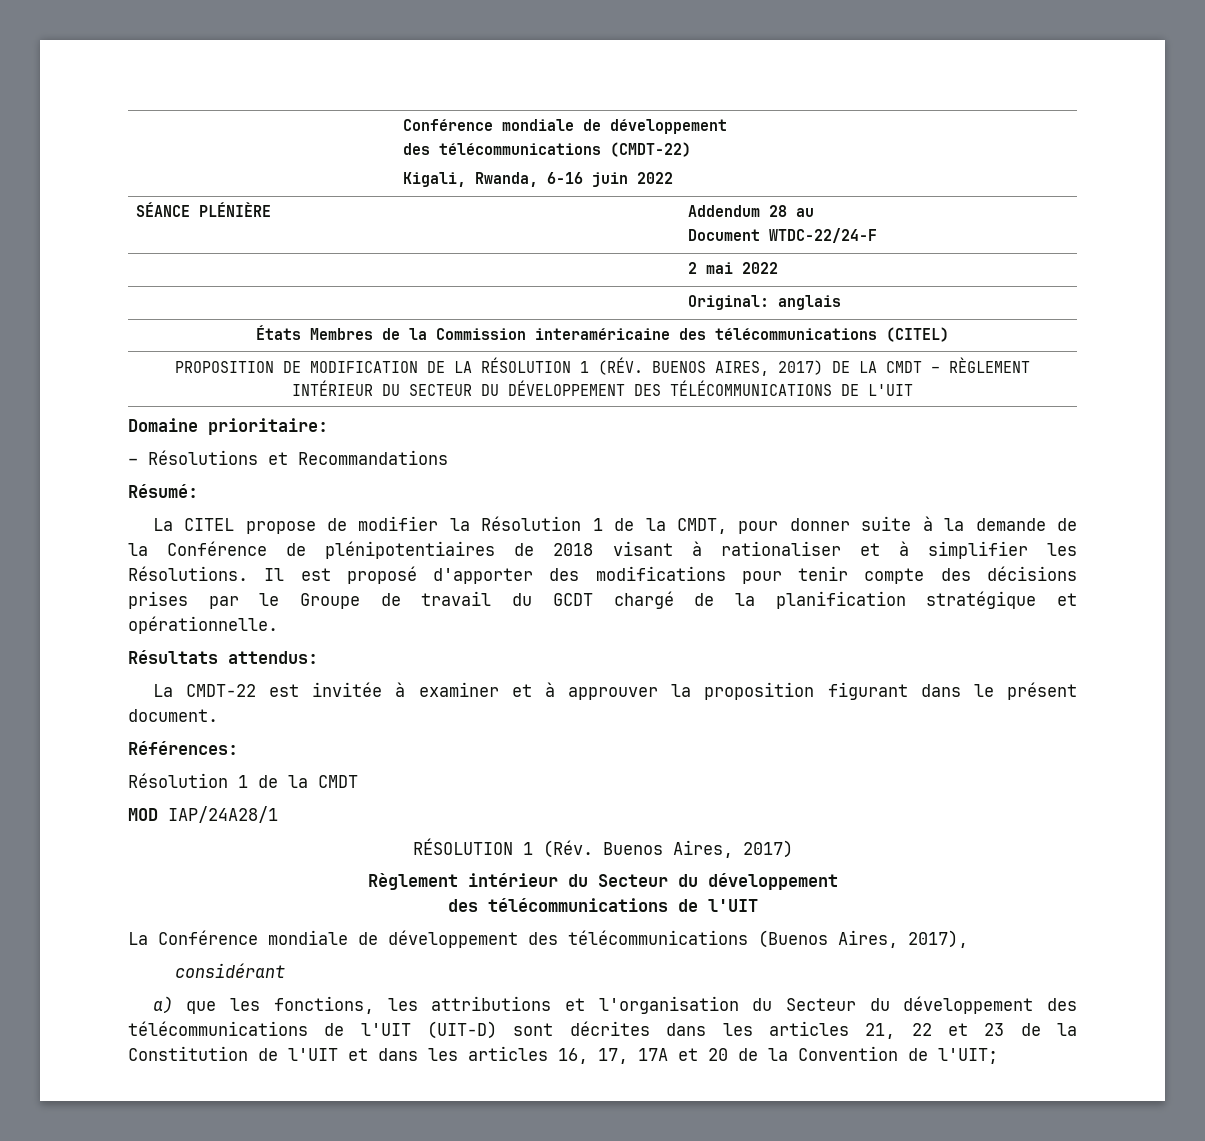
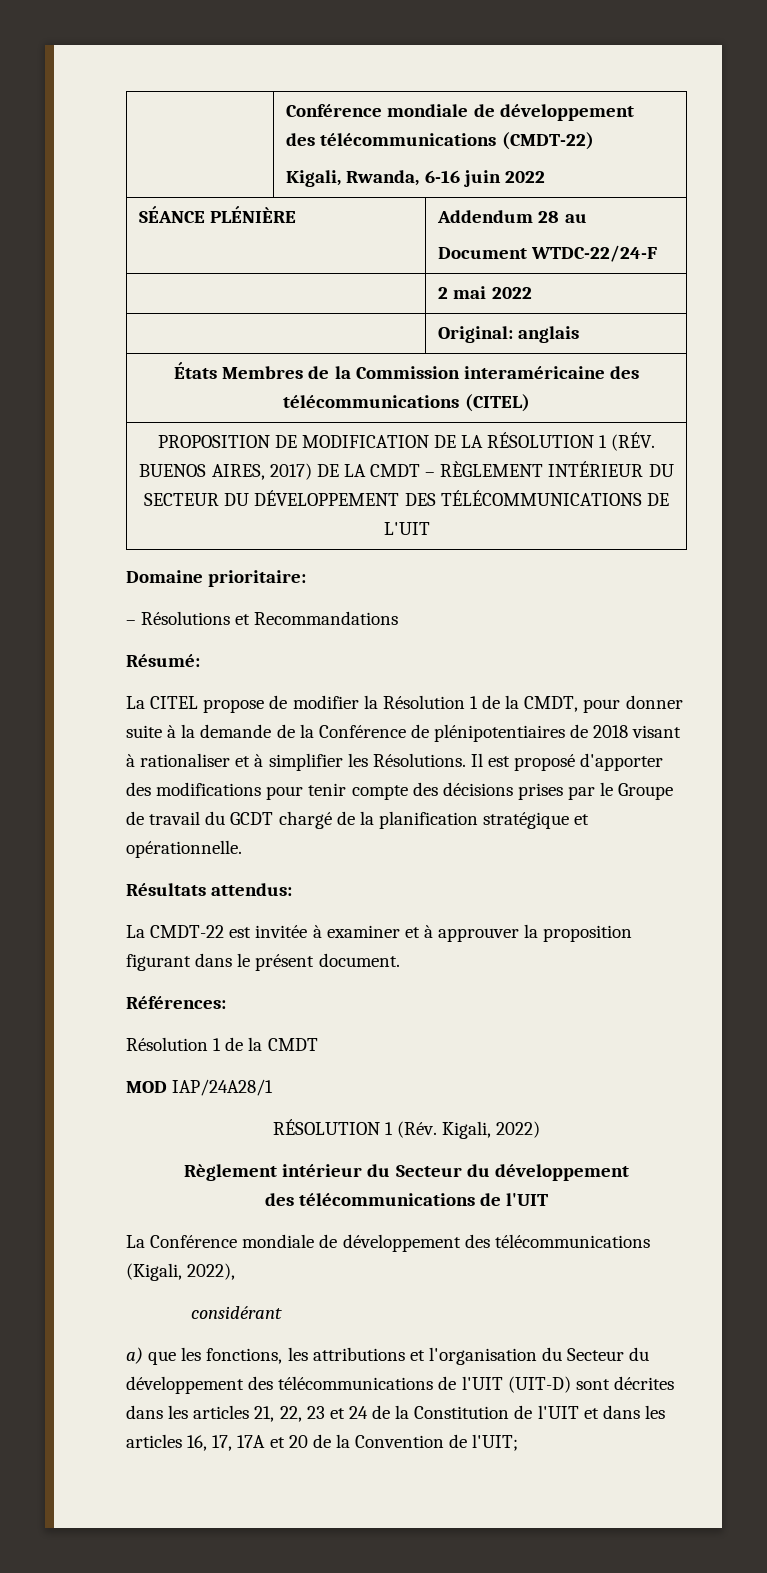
- RÉSOLUTION 1 (Rév. Buenos Aires, 2017)
+ RÉSOLUTION 1 (Rév. Kigali, 2022)
- La Conférence mondiale de développement des télécommunications (Buenos Aires, 2017),
+ La Conférence mondiale de développement des télécommunications (Kigali, 2022),
- a) que les fonctions, les attributions et l'organisation du Secteur du développement des télécommunications de l'UIT (UIT-D) sont décrites dans les articles 21, 22 et 23 de la Constitution de l'UIT et dans les articles 16, 17, 17A et 20 de la Convention de l'UIT;
+ a) que les fonctions, les attributions et l'organisation du Secteur du développement des télécommunications de l'UIT (UIT-D) sont décrites dans les articles 21, 22, 23 et 24 de la Constitution de l'UIT et dans les articles 16, 17, 17A et 20 de la Convention de l'UIT;

